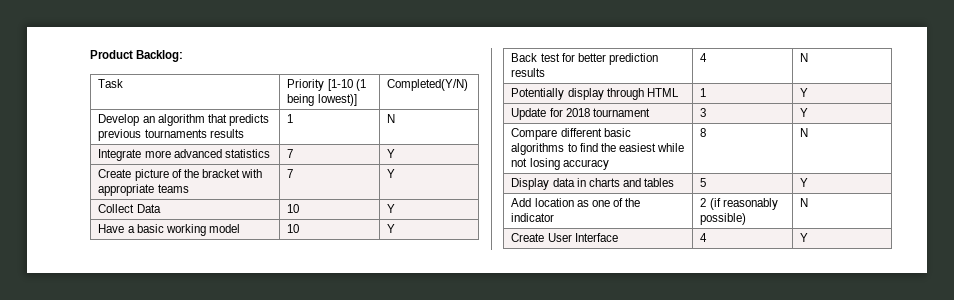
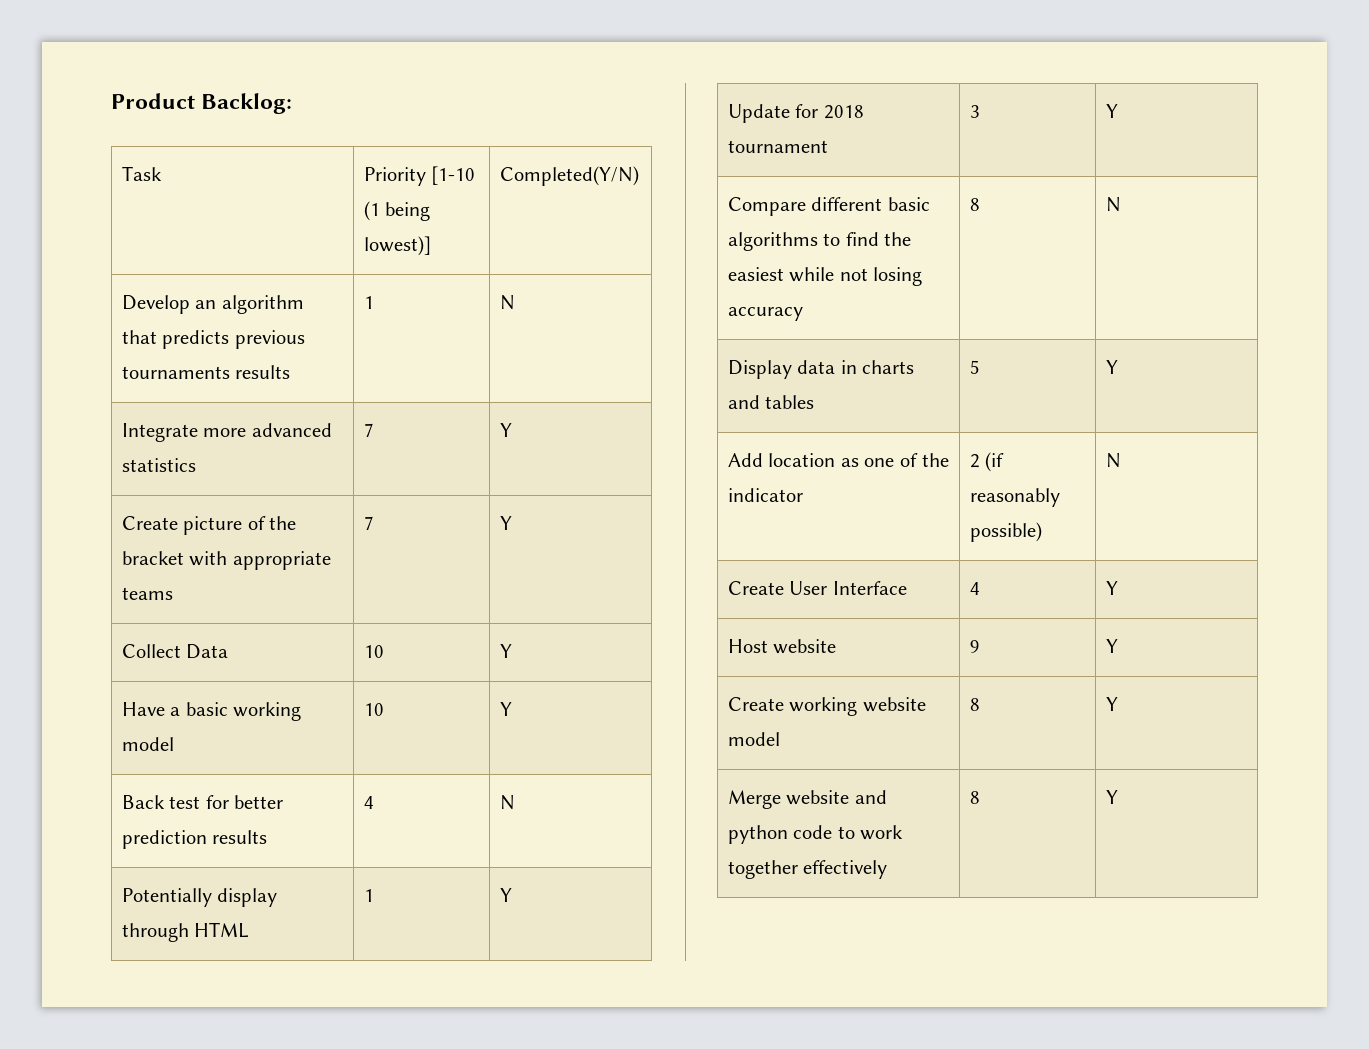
+ Host website | 9 | Y
+ Create working website model | 8 | Y
+ Merge website and python code to work together effectively | 8 | Y

